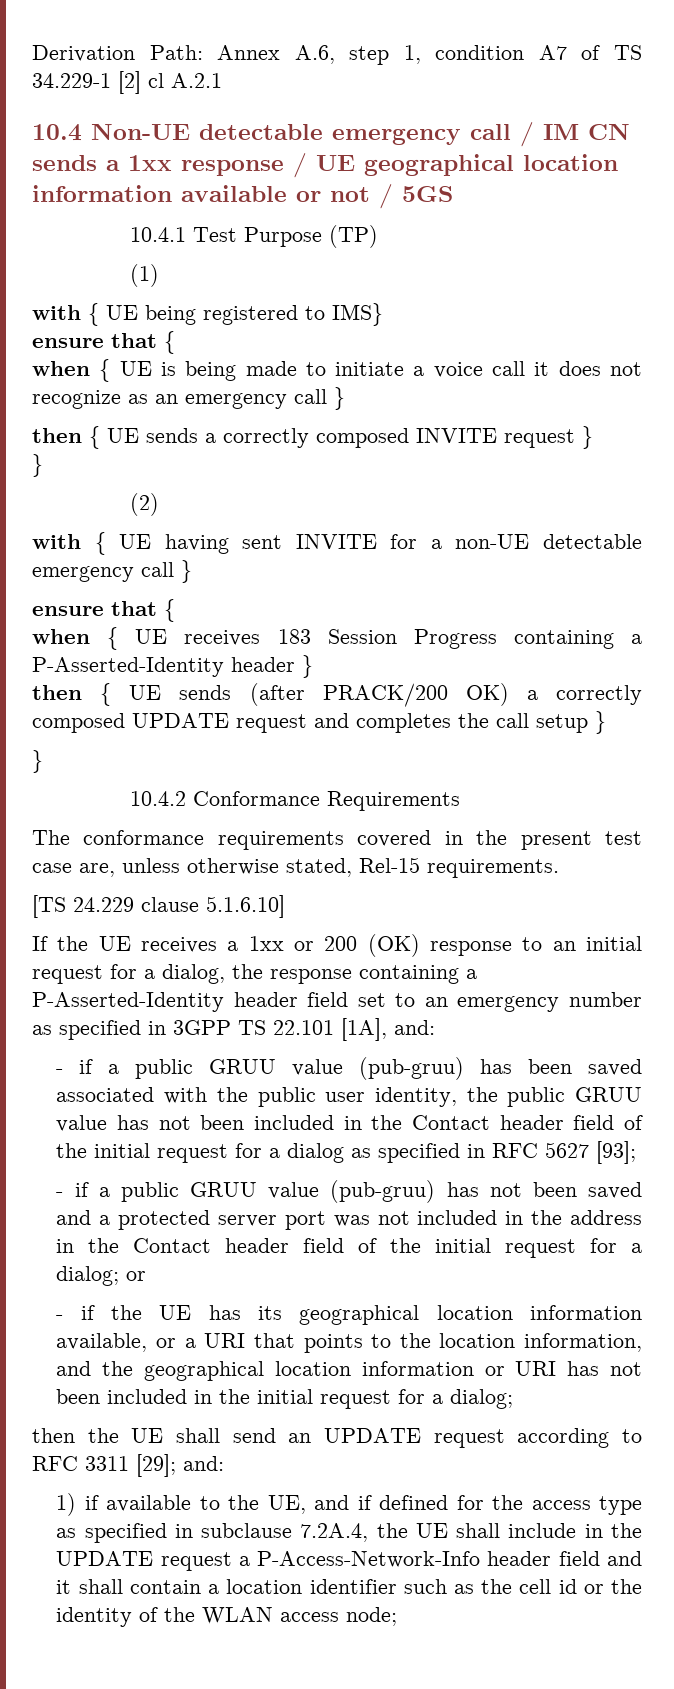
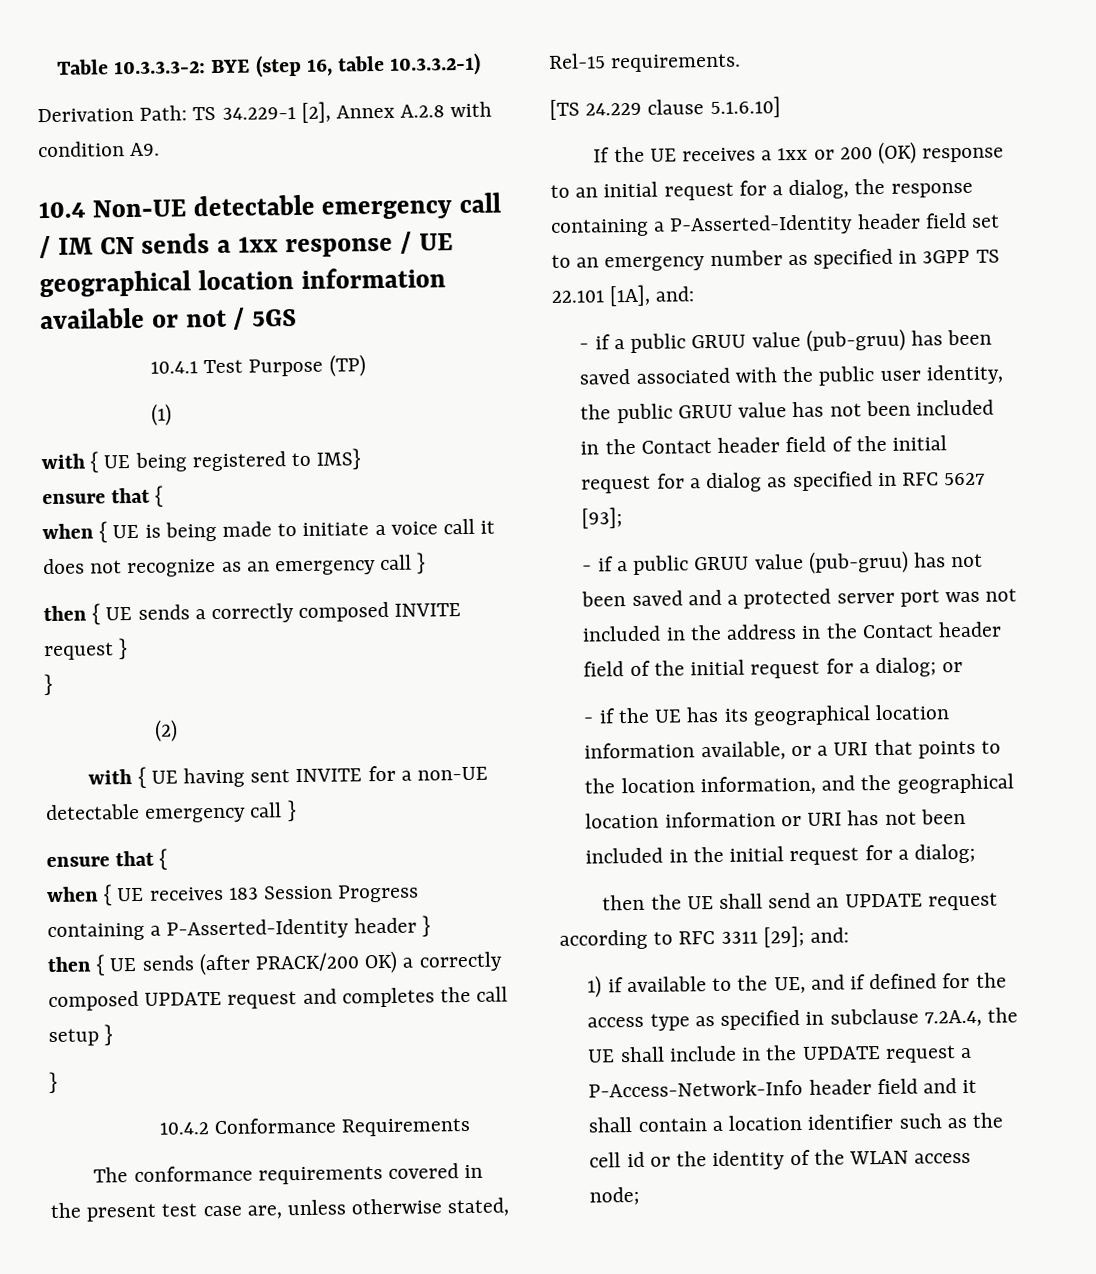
- Derivation Path: Annex A.6, step 1, condition A7 of TS 34.229-1 [2] cl A.2.1
+ Table 10.3.3.3-2: BYE (step 16, table 10.3.3.2-1)
+ Derivation Path: TS 34.229-1 [2], Annex A.2.8 with condition A9.

